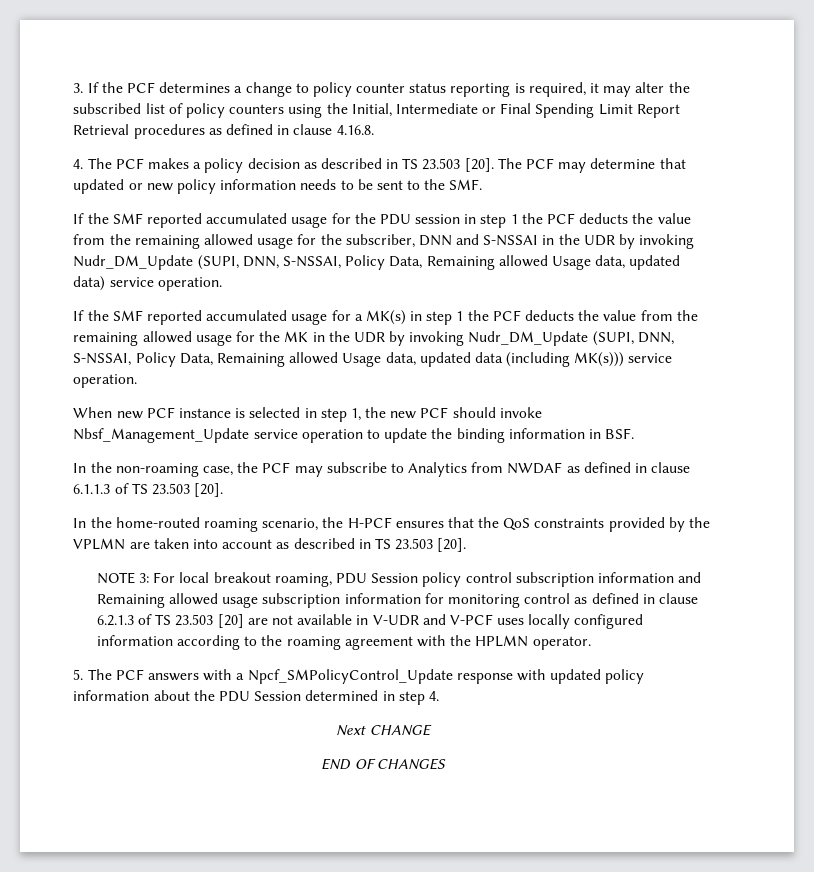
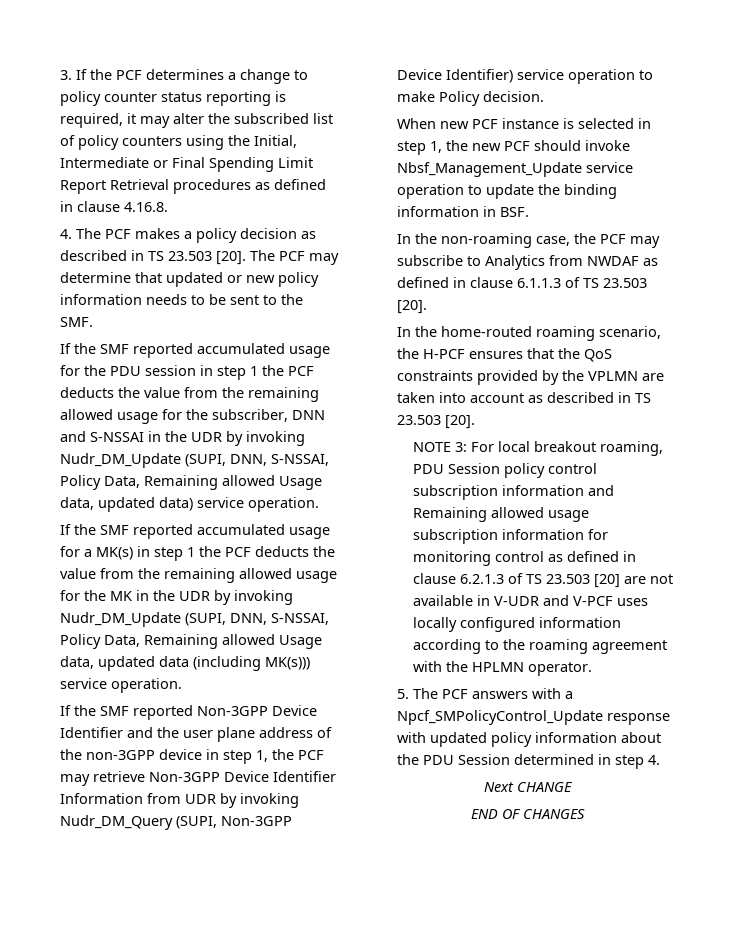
+ If the SMF reported Non-3GPP Device Identifier and the user plane address of the non-3GPP device in step 1, the PCF may retrieve Non-3GPP Device Identifier Information from UDR by invoking Nudr_DM_Query (SUPI, Non-3GPP Device Identifier) service operation to make Policy decision.

